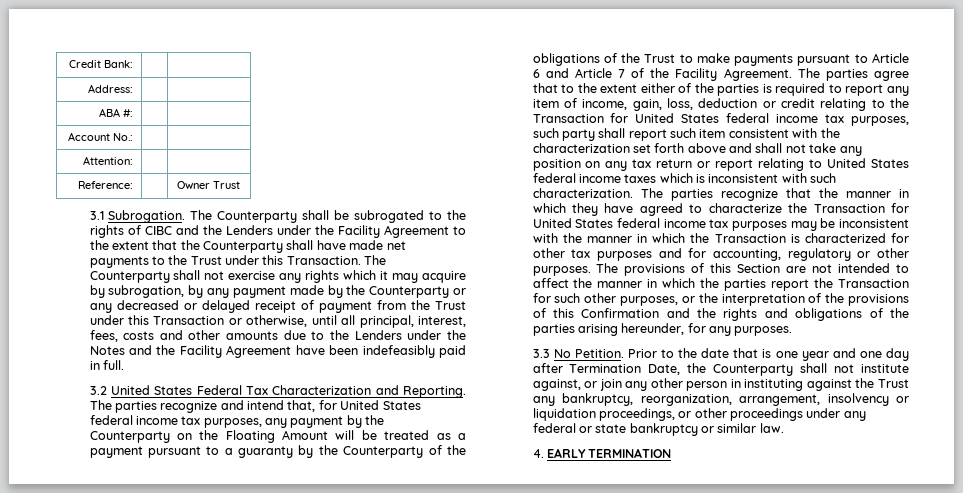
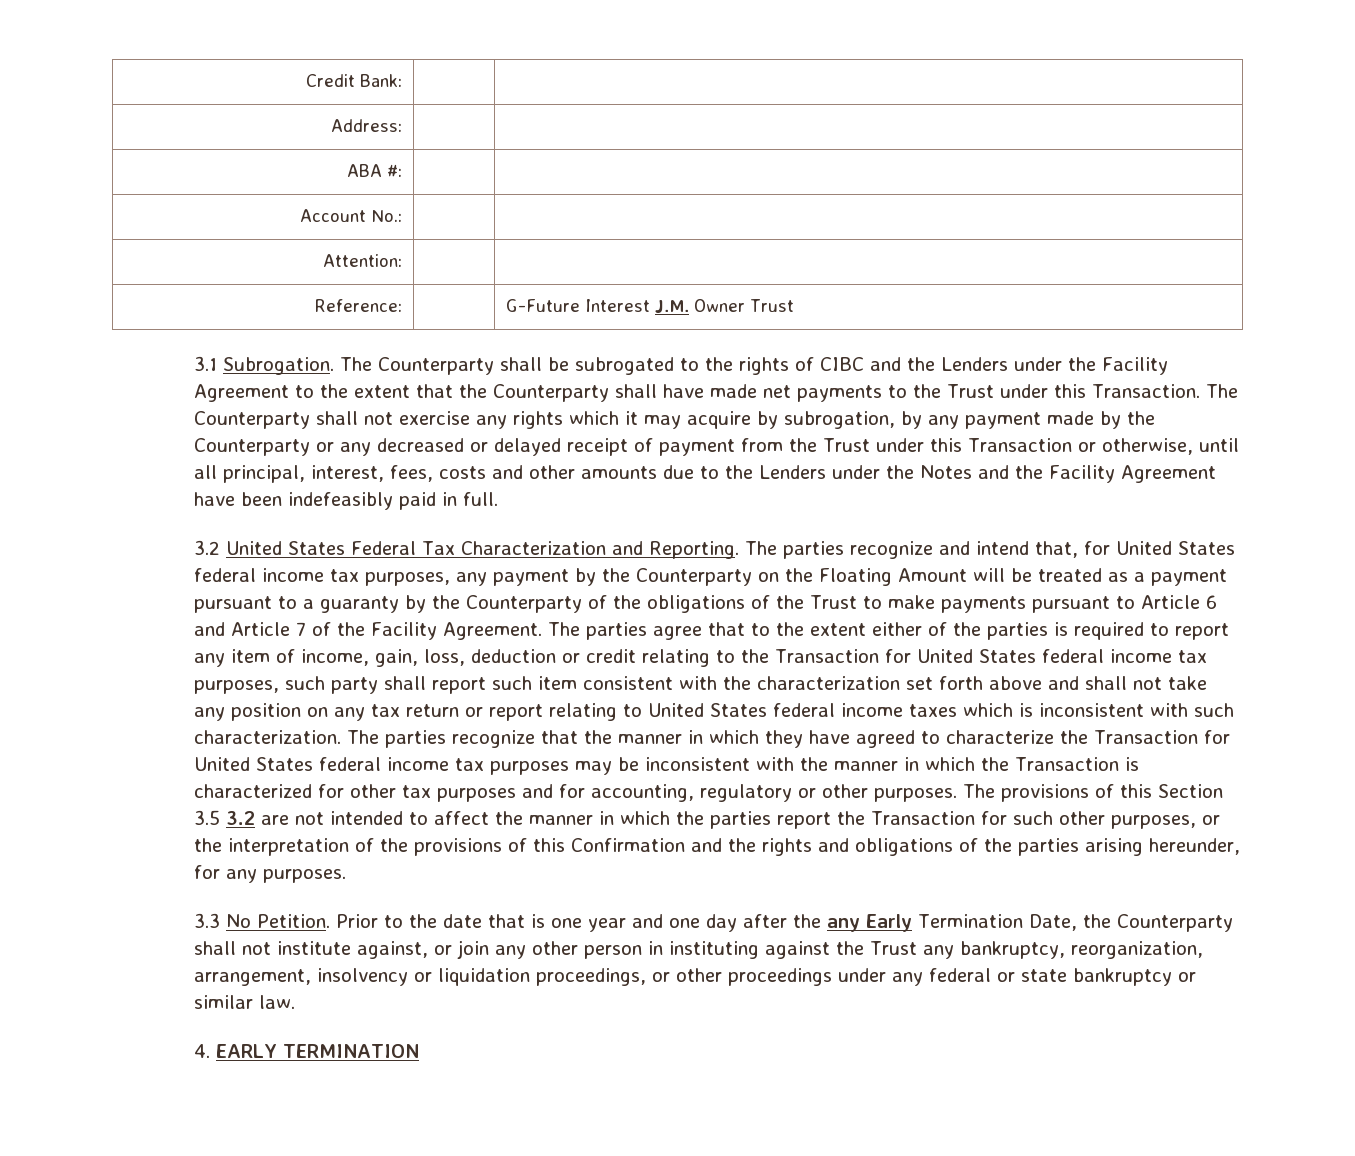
- Reference: | | Owner Trust
+ Reference: | | G-Future Interest J.M. Owner Trust
- The provisions of this Section are not intended to affect the manner in which the parties report the Transaction for such other purposes, or the interpretation of the provisions of this Confirmation and the rights and obligations of the parties arising hereunder, for any purposes.
+ The provisions of this Section 3.5 3.2 are not intended to affect the manner in which the parties report the Transaction for such other purposes, or the interpretation of the provisions of this Confirmation and the rights and obligations of the parties arising hereunder, for any purposes.
- Prior to the date that is one year and one day after Termination Date, the Counterparty shall not institute against, or join any other person in instituting against the Trust any bankruptcy, reorganization, arrangement, insolvency or liquidation proceedings, or other proceedings under any federal or state bankruptcy or similar law.
+ Prior to the date that is one year and one day after the any Early Termination Date, the Counterparty shall not institute against, or join any other person in instituting against the Trust any bankruptcy, reorganization, arrangement, insolvency or liquidation proceedings, or other proceedings under any federal or state bankruptcy or similar law.

